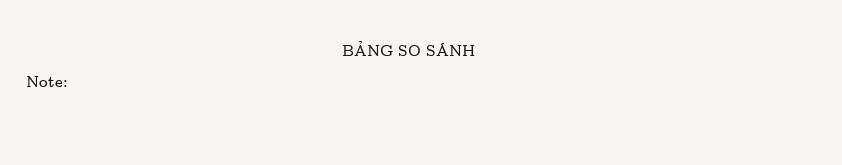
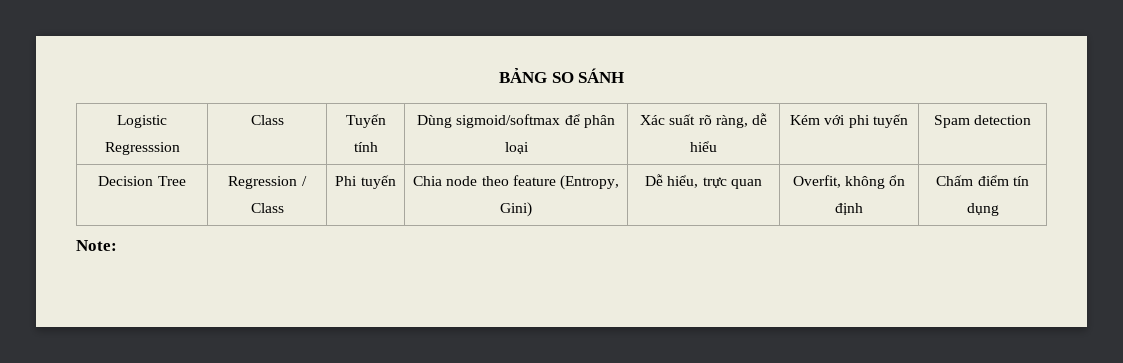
+ Logistic Regresssion | Class | Tuyến tính | Dùng sigmoid/softmax để phân loại | Xác suất rõ ràng, dễ hiểu | Kém với phi tuyến | Spam detection
+ Decision Tree | Regression / Class | Phi tuyến | Chia node theo feature (Entropy, Gini) | Dễ hiểu, trực quan | Overfit, không ổn định | Chấm điểm tín dụng

